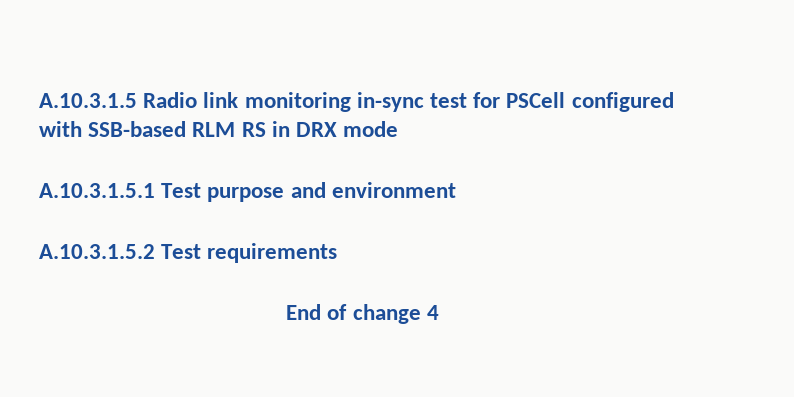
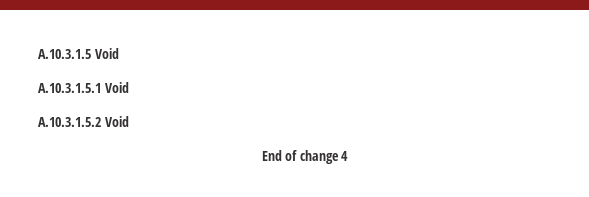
- A.10.3.1.5 Radio link monitoring in-sync test for PSCell configured with SSB-based RLM RS in DRX mode
- A.10.3.1.5.1 Test purpose and environment
+ A.10.3.1.5 Void
+ A.10.3.1.5.1 Void
- A.10.3.1.5.2 Test requirements
+ A.10.3.1.5.2 Void

